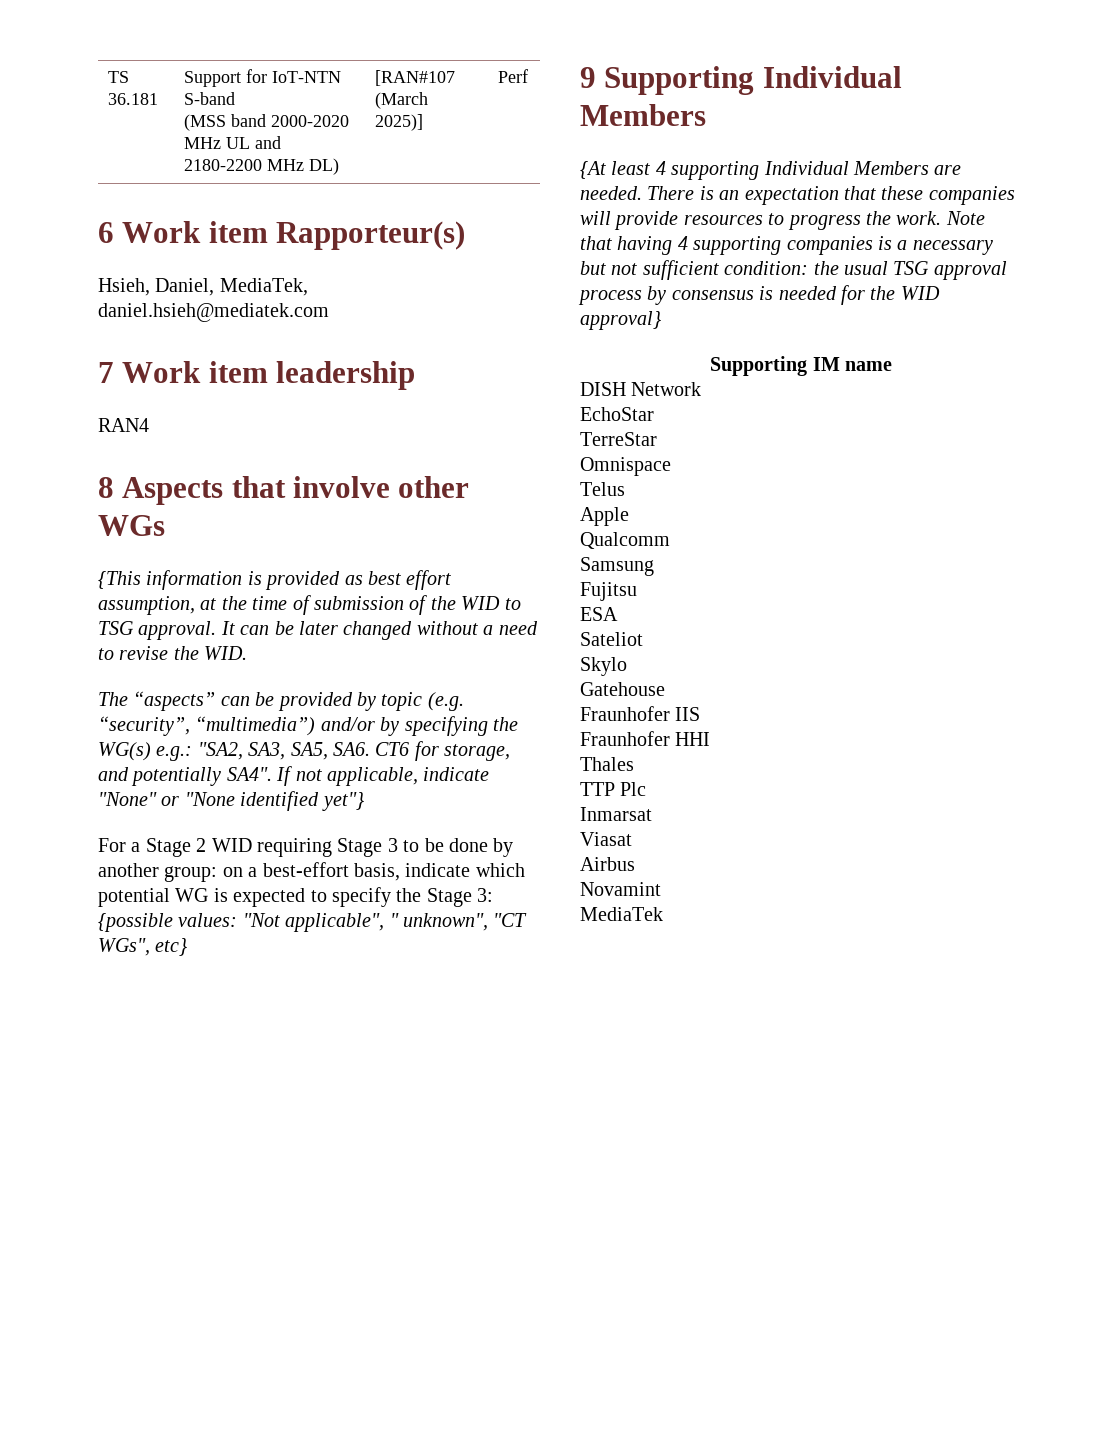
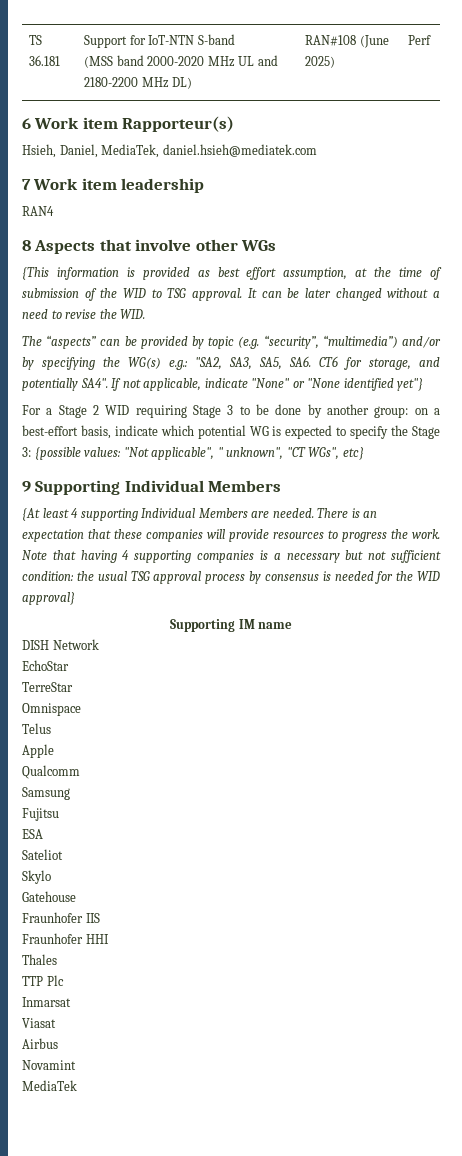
  TS 36.181 | Support for IoT-NTN S-band
- (MSS band 2000-2020 MHz UL and 2180-2200 MHz DL) | [RAN#107 (March 2025)] | Perf
+ (MSS band 2000-2020 MHz UL and 2180-2200 MHz DL) | RAN#108 (June 2025) | Perf

